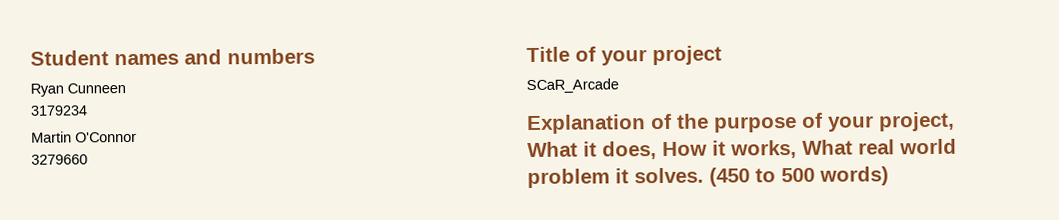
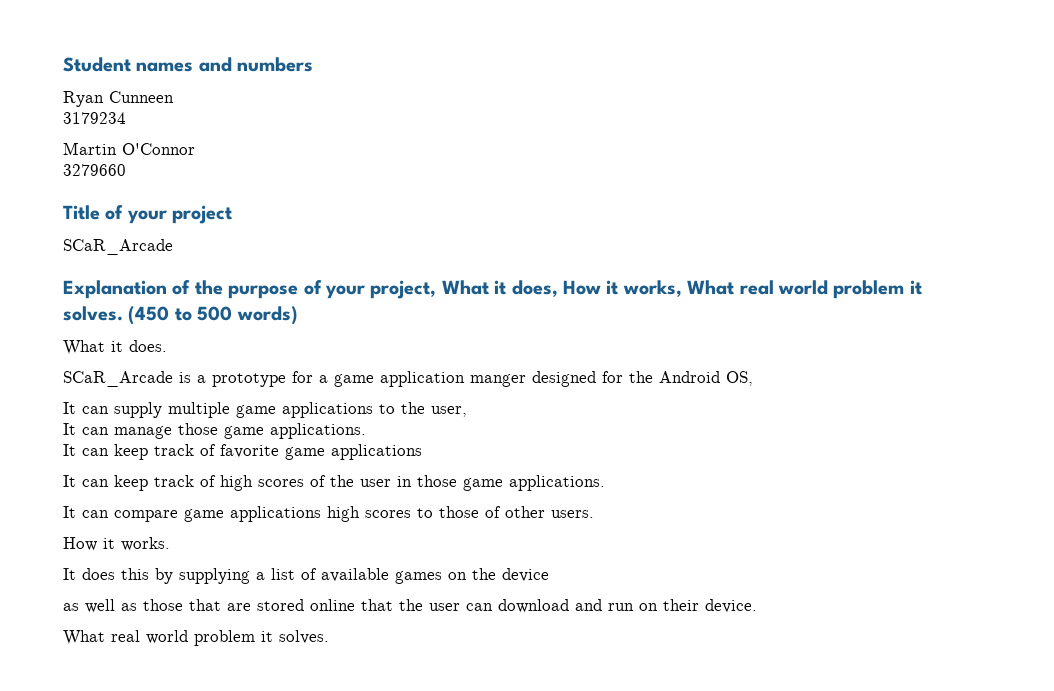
+ What it does.
+ SCaR_Arcade is a prototype for a game application manger designed for the Android OS,
+ It can supply multiple game applications to the user,
+ It can manage those game applications.
+ It can keep track of favorite game applications
+ It can keep track of high scores of the user in those game applications.
+ It can compare game applications high scores to those of other users.
+ How it works.
+ It does this by supplying a list of available games on the device
+ as well as those that are stored online that the user can download and run on their device.
+ What real world problem it solves.

